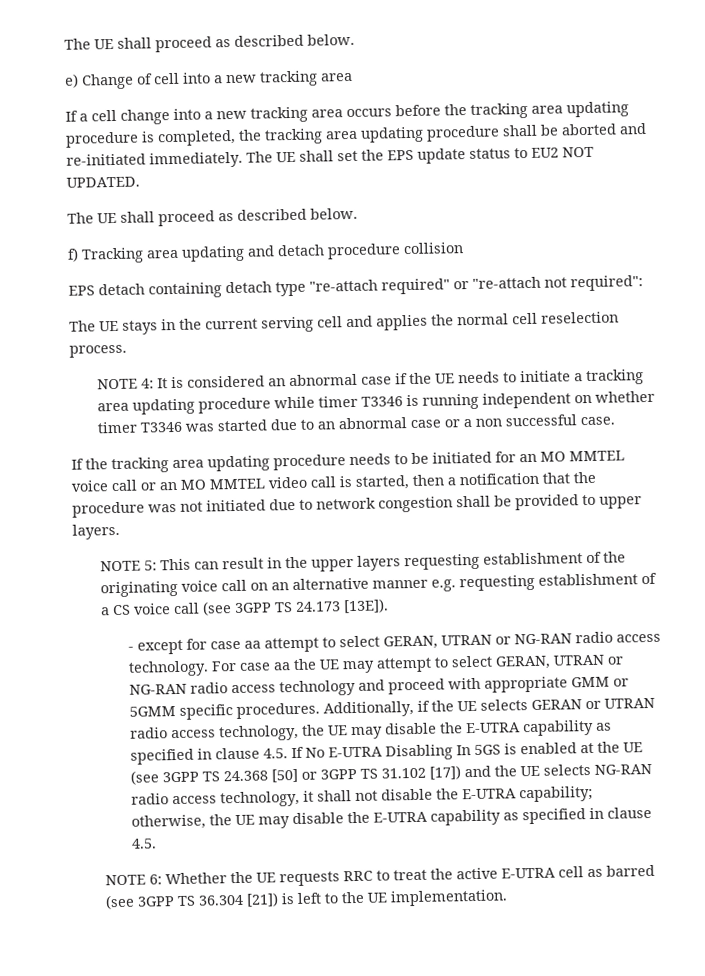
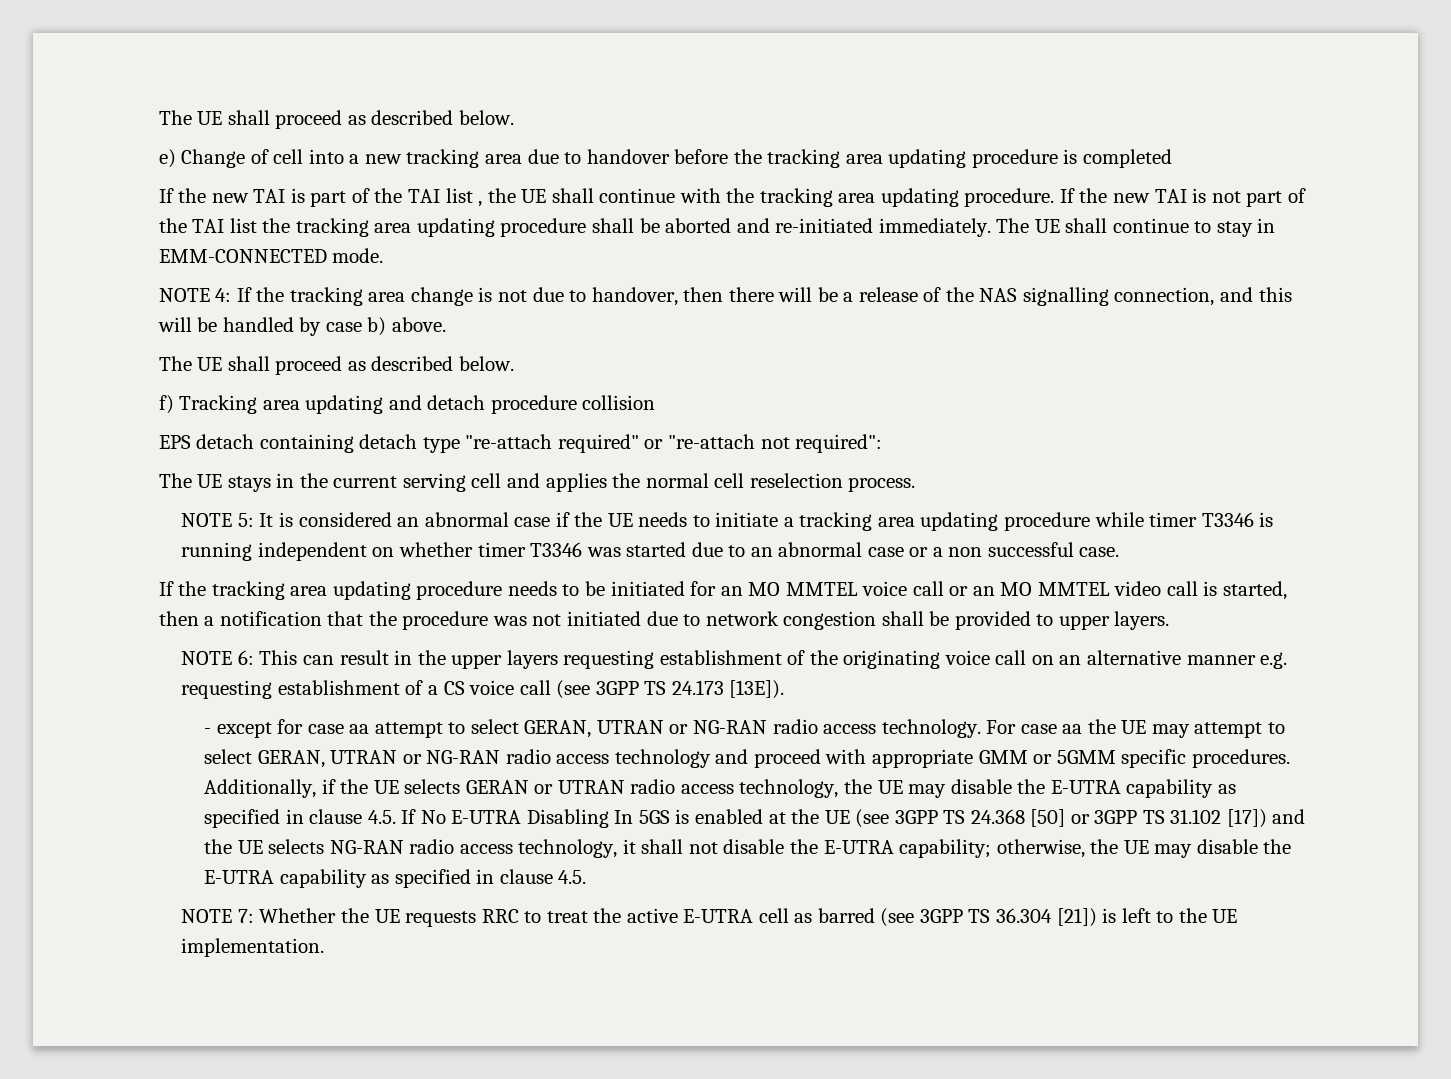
- e) Change of cell into a new tracking area
- If a cell change into a new tracking area occurs before the tracking area updating procedure is completed, the tracking area updating procedure shall be aborted and re-initiated immediately.
+ e) Change of cell into a new tracking area due to handover before the tracking area updating procedure is completed
+ If the new TAI is part of the TAI list , the UE shall continue with the tracking area updating procedure. If the new TAI is not part of the TAI list the tracking area updating procedure shall be aborted and re-initiated immediately.
- The UE shall set the EPS update status to EU2 NOT UPDATED.
+ The UE shall continue to stay in EMM-CONNECTED mode.
+ NOTE 4: If the tracking area change is not due to handover, then there will be a release of the NAS signalling connection, and this will be handled by case b) above.
- NOTE 4: It is considered an abnormal case if the UE needs to initiate a tracking area updating procedure while timer T3346 is running independent on whether timer T3346 was started due to an abnormal case or a non successful case.
+ NOTE 5: It is considered an abnormal case if the UE needs to initiate a tracking area updating procedure while timer T3346 is running independent on whether timer T3346 was started due to an abnormal case or a non successful case.
- NOTE 5: This can result in the upper layers requesting establishment of the originating voice call on an alternative manner e.g. requesting establishment of a CS voice call (see 3GPP TS 24.173 [13E]).
+ NOTE 6: This can result in the upper layers requesting establishment of the originating voice call on an alternative manner e.g. requesting establishment of a CS voice call (see 3GPP TS 24.173 [13E]).
- NOTE 6: Whether the UE requests RRC to treat the active E-UTRA cell as barred (see 3GPP TS 36.304 [21]) is left to the UE implementation.
+ NOTE 7: Whether the UE requests RRC to treat the active E-UTRA cell as barred (see 3GPP TS 36.304 [21]) is left to the UE implementation.

